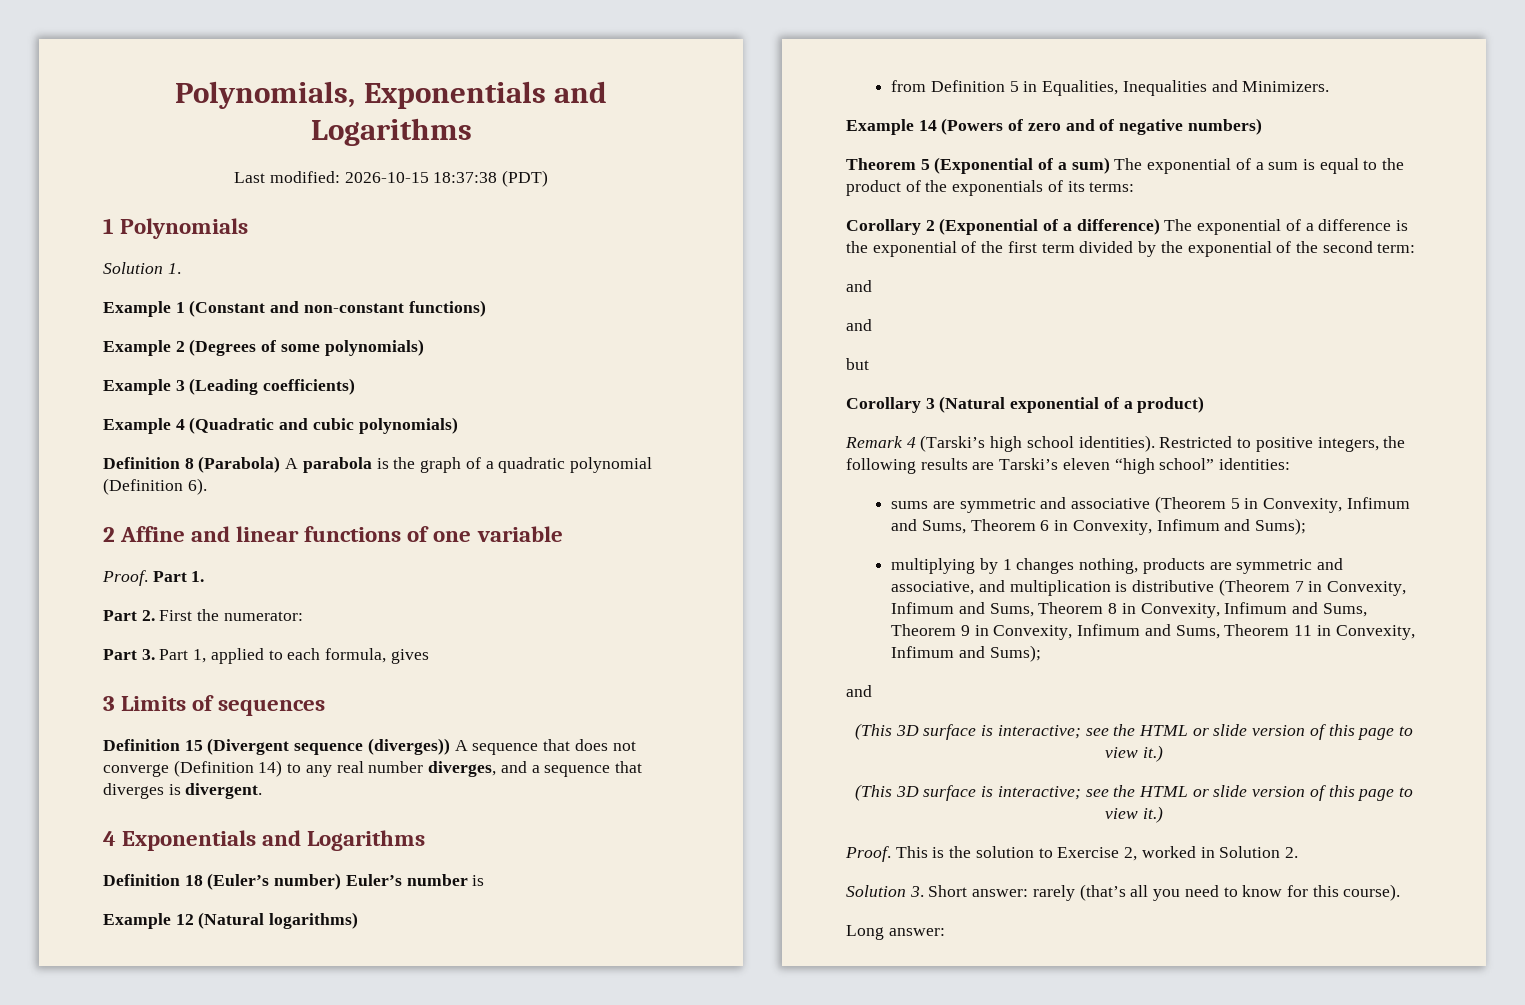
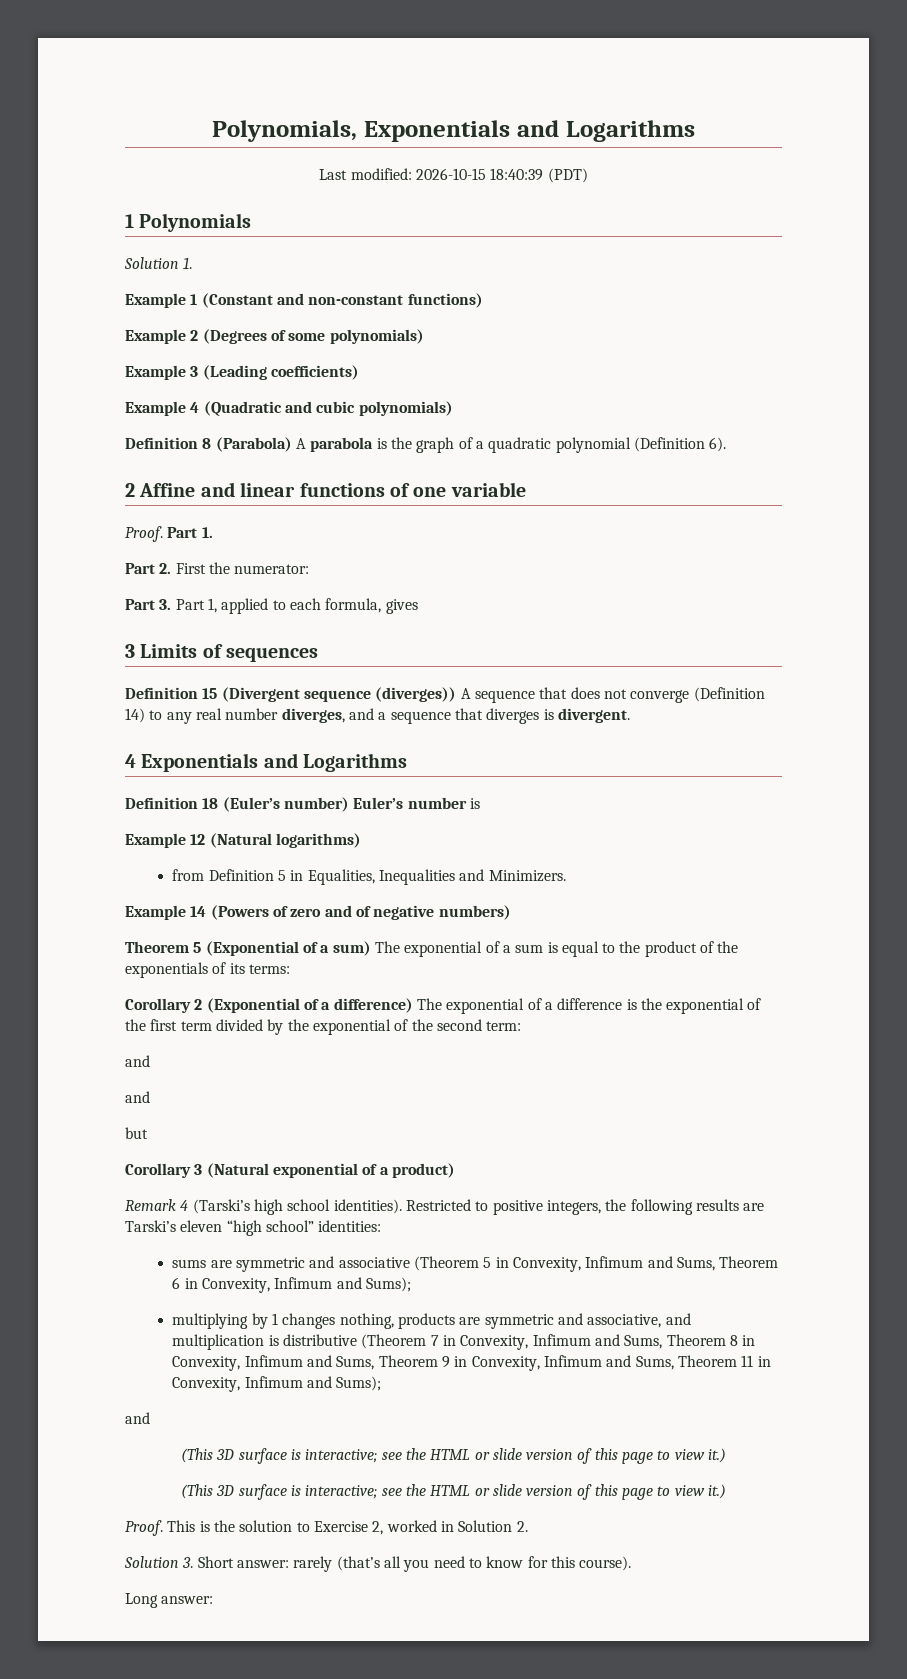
- Last modified: 2026-10-15 18:37:38 (PDT)
+ Last modified: 2026-10-15 18:40:39 (PDT)

